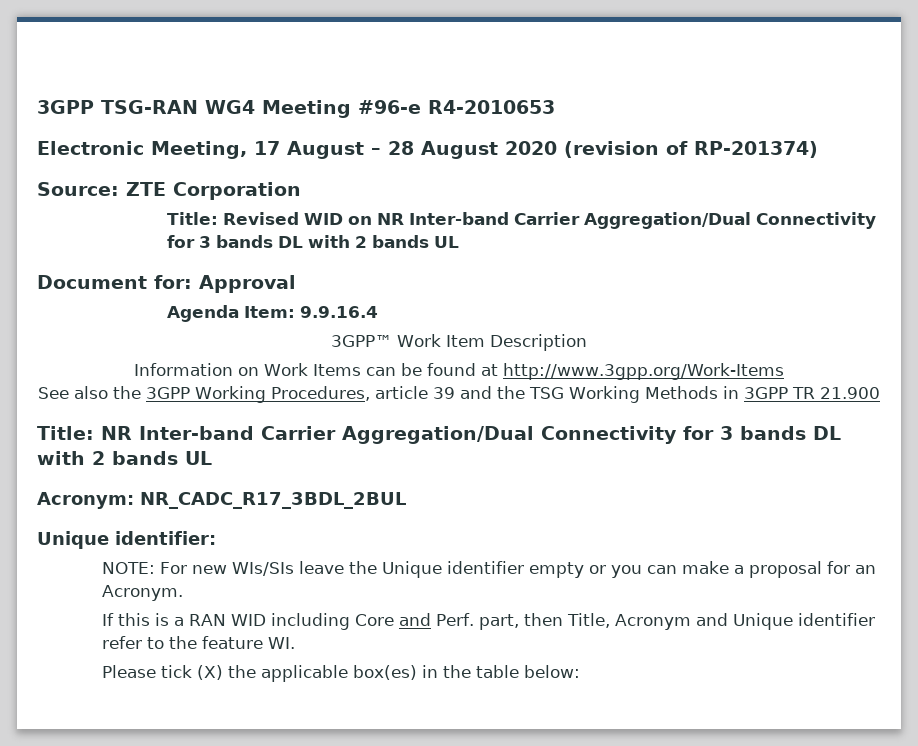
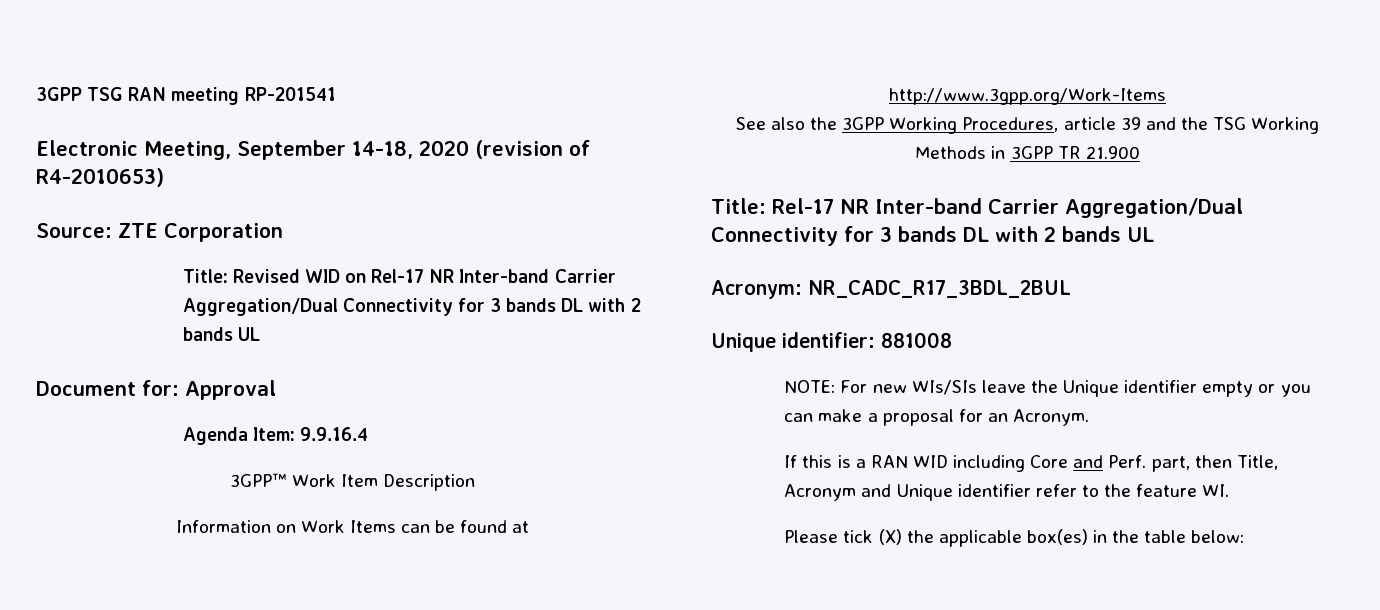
- 3GPP TSG-RAN WG4 Meeting #96-e R4-2010653
- Electronic Meeting, 17 August – 28 August 2020 (revision of RP-201374)
+ 3GPP TSG RAN meeting RP-201541
+ Electronic Meeting, September 14-18, 2020 (revision of R4-2010653)
- Title: Revised WID on NR Inter-band Carrier Aggregation/Dual Connectivity for 3 bands DL with 2 bands UL
+ Title: Revised WID on Rel-17 NR Inter-band Carrier Aggregation/Dual Connectivity for 3 bands DL with 2 bands UL
- Title: NR Inter-band Carrier Aggregation/Dual Connectivity for 3 bands DL with 2 bands UL
+ Title: Rel-17 NR Inter-band Carrier Aggregation/Dual Connectivity for 3 bands DL with 2 bands UL
- Unique identifier:
+ Unique identifier: 881008

